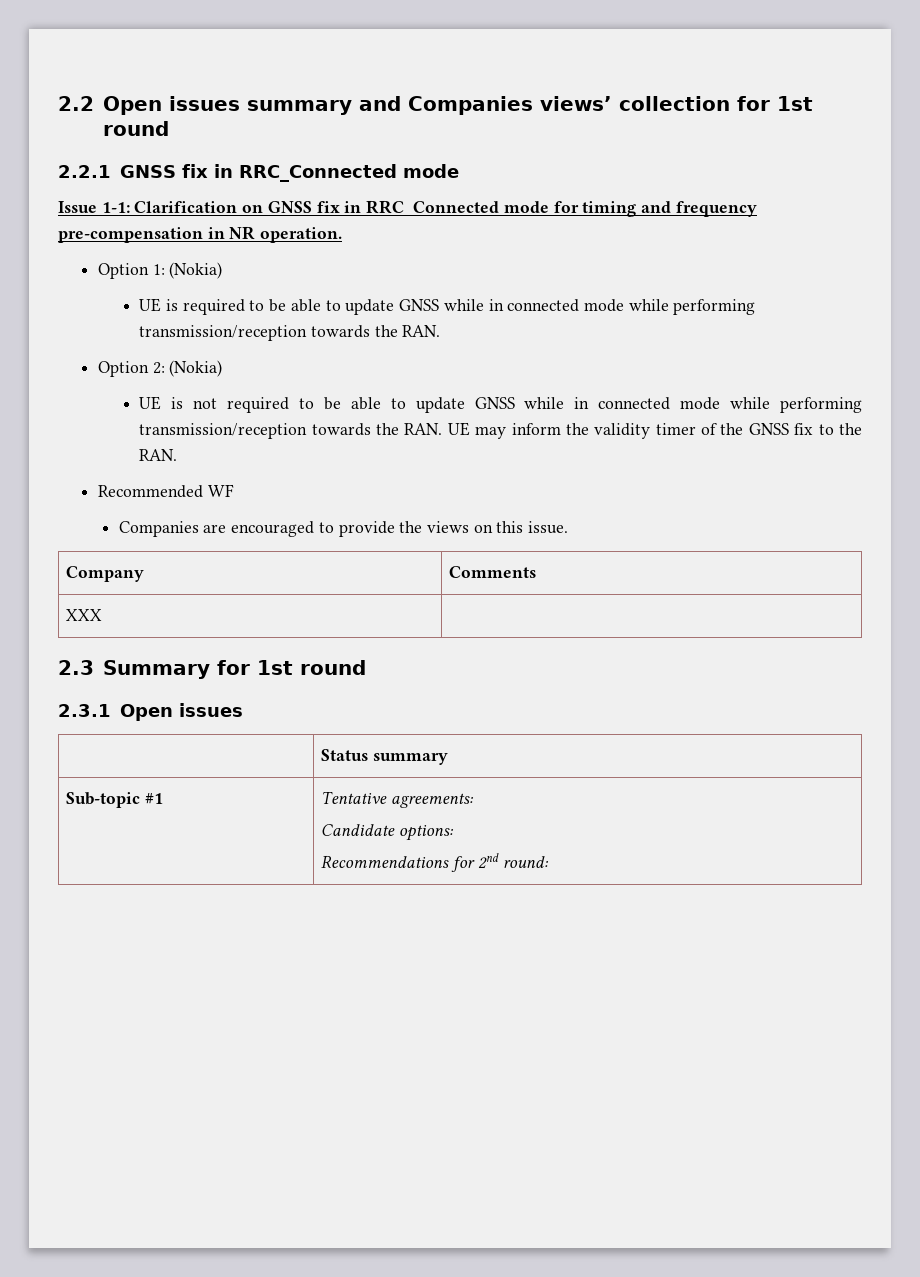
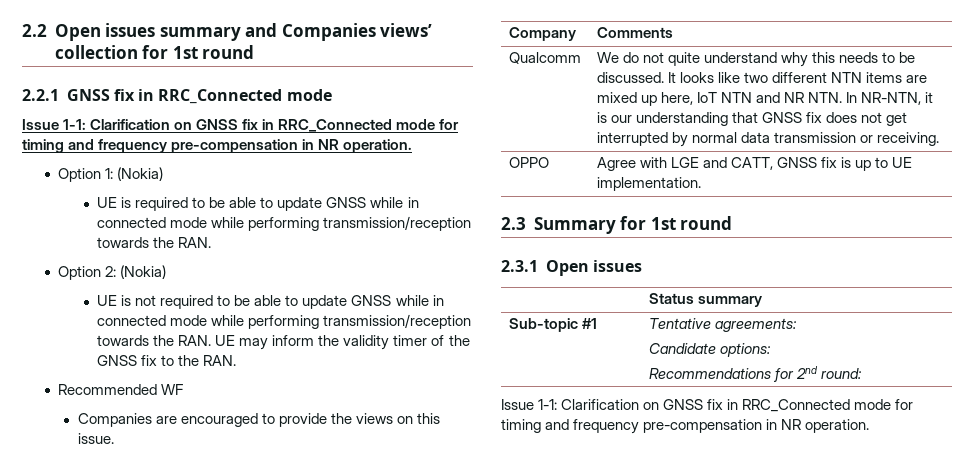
- XXX
+ Qualcomm | We do not quite understand why this needs to be discussed. It looks like two different NTN items are mixed up here, IoT NTN and NR NTN. In NR-NTN, it is our understanding that GNSS fix does not get interrupted by normal data transmission or receiving.
+ OPPO | Agree with LGE and CATT, GNSS fix is up to UE implementation.
  Sub-topic #1 | Tentative agreements:
  Candidate options:
  Recommendations for 2nd round:
+ Issue 1-1: Clarification on GNSS fix in RRC_Connected mode for timing and frequency pre-compensation in NR operation.

